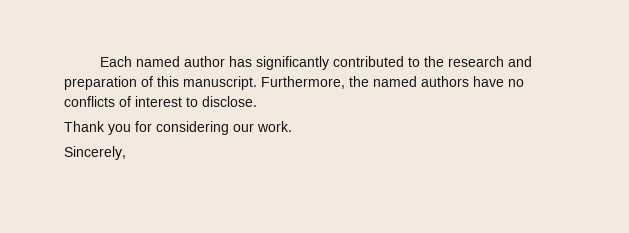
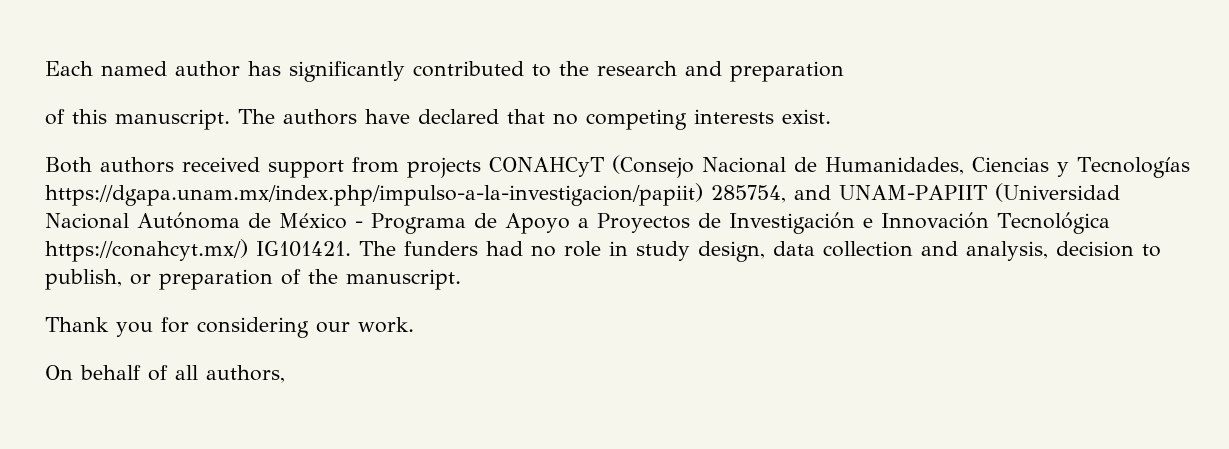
- Each named author has significantly contributed to the research and preparation of this manuscript.
+ Each named author has significantly contributed to the research and preparation
+ of this manuscript.
- Furthermore, the named authors have no conflicts of interest to disclose.
+ The authors have declared that no competing interests exist.
+ Both authors received support from projects CONAHCyT (Consejo Nacional de Humanidades, Ciencias y Tecnologías https://dgapa.unam.mx/index.php/impulso-a-la-investigacion/papiit) 285754, and UNAM-PAPIIT (Universidad Nacional Autónoma de México - Programa de Apoyo a Proyectos de Investigación e Innovación Tecnológica https://conahcyt.mx/) IG101421. The funders had no role in study design, data collection and analysis, decision to publish, or preparation of the manuscript.
- Sincerely,
+ On behalf of all authors,

